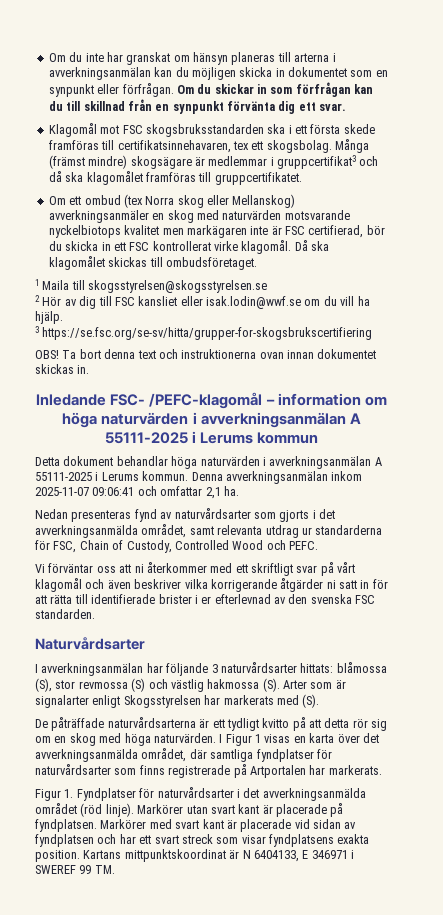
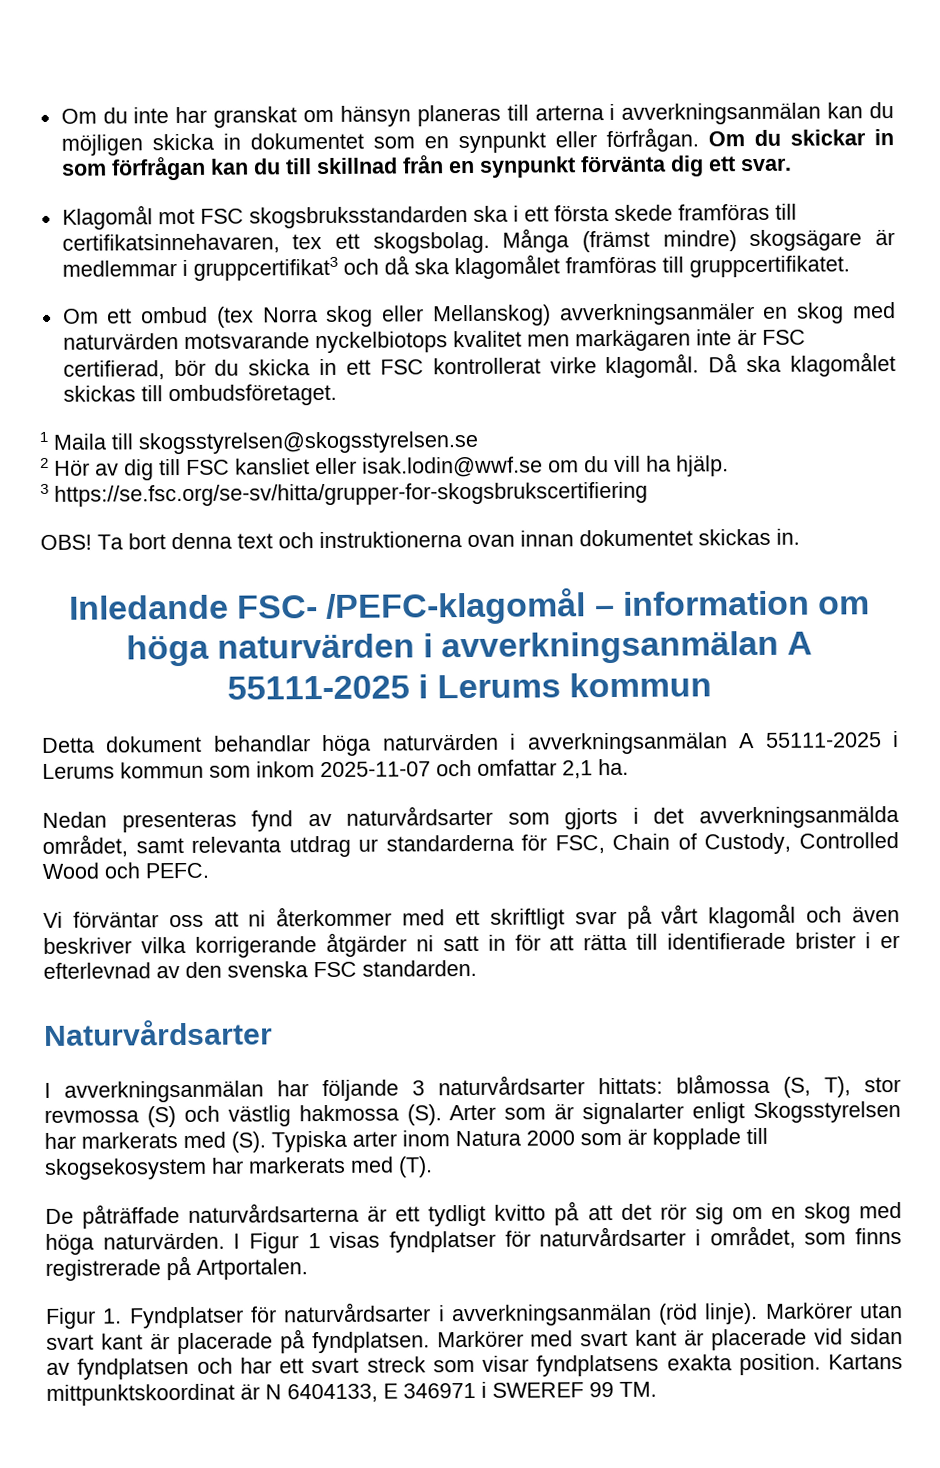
- Detta dokument behandlar höga naturvärden i avverkningsanmälan A 55111-2025 i Lerums kommun. Denna avverkningsanmälan inkom 2025-11-07 09:06:41 och omfattar 2,1 ha.
+ Detta dokument behandlar höga naturvärden i avverkningsanmälan A 55111-2025 i Lerums kommun som inkom 2025-11-07 och omfattar 2,1 ha.
- I avverkningsanmälan har följande 3 naturvårdsarter hittats: blåmossa (S), stor revmossa (S) och västlig hakmossa (S). Arter som är signalarter enligt Skogsstyrelsen har markerats med (S).
+ I avverkningsanmälan har följande 3 naturvårdsarter hittats: blåmossa (S, T), stor revmossa (S) och västlig hakmossa (S). Arter som är signalarter enligt Skogsstyrelsen har markerats med (S). Typiska arter inom Natura 2000 som är kopplade till skogsekosystem har markerats med (T).
- De påträffade naturvårdsarterna är ett tydligt kvitto på att detta rör sig om en skog med höga naturvärden.
+ De påträffade naturvårdsarterna är ett tydligt kvitto på att det rör sig om en skog med höga naturvärden.
- I Figur 1 visas en karta över det avverkningsanmälda området, där samtliga fyndplatser för naturvårdsarter som finns registrerade på Artportalen har markerats.
+ I Figur 1 visas fyndplatser för naturvårdsarter i området, som finns registrerade på Artportalen.
- Figur 1. Fyndplatser för naturvårdsarter i det avverkningsanmälda området (röd linje).
+ Figur 1. Fyndplatser för naturvårdsarter i avverkningsanmälan (röd linje).

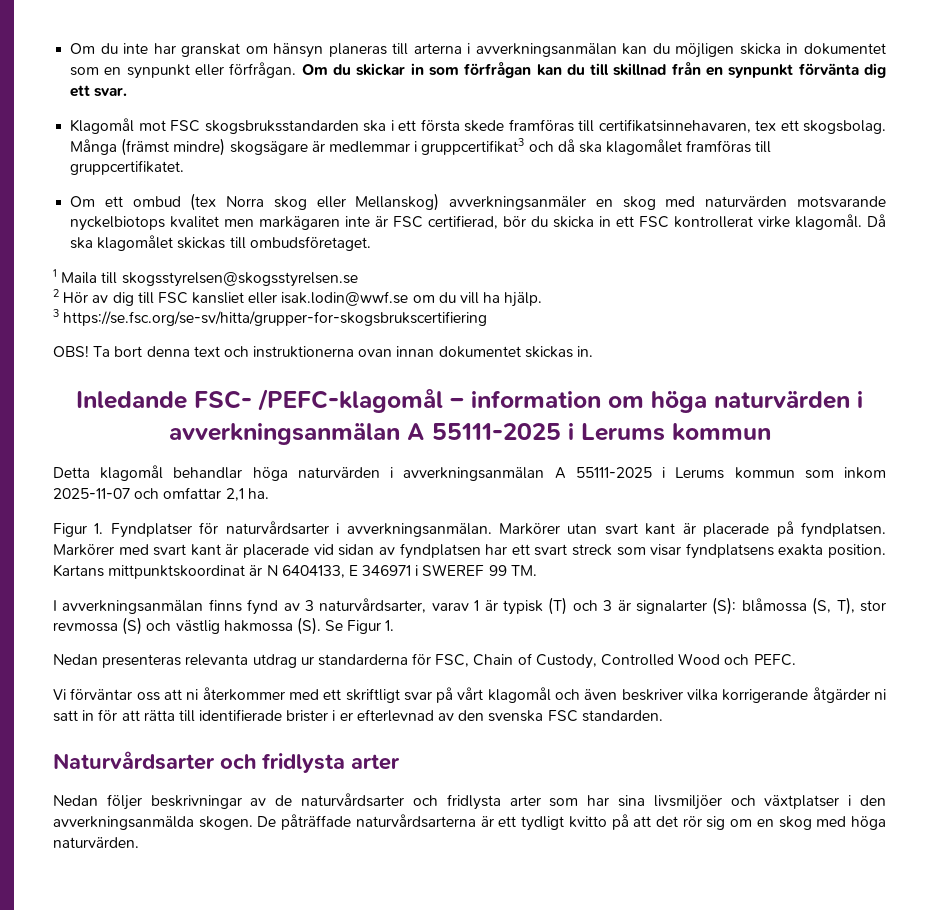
- Detta dokument behandlar höga naturvärden i avverkningsanmälan A 55111-2025 i Lerums kommun som inkom 2025-11-07 och omfattar 2,1 ha.
+ Detta klagomål behandlar höga naturvärden i avverkningsanmälan A 55111-2025 i Lerums kommun som inkom 2025-11-07 och omfattar 2,1 ha.
- Nedan presenteras fynd av naturvårdsarter som gjorts i det avverkningsanmälda området, samt relevanta utdrag ur standarderna för FSC, Chain of Custody, Controlled Wood och PEFC.
+ Figur 1. Fyndplatser för naturvårdsarter i avverkningsanmälan. Markörer utan svart kant är placerade på fyndplatsen. Markörer med svart kant är placerade vid sidan av fyndplatsen har ett svart streck som visar fyndplatsens exakta position. Kartans mittpunktskoordinat är N 6404133, E 346971 i SWEREF 99 TM.
+ I avverkningsanmälan finns fynd av 3 naturvårdsarter, varav 1 är typisk (T) och 3 är signalarter (S): blåmossa (S, T), stor revmossa (S) och västlig hakmossa (S). Se Figur 1.
+ Nedan presenteras relevanta utdrag ur standarderna för FSC, Chain of Custody, Controlled Wood och PEFC.
- Naturvårdsarter
- I avverkningsanmälan har följande 3 naturvårdsarter hittats: blåmossa (S, T), stor revmossa (S) och västlig hakmossa (S). Arter som är signalarter enligt Skogsstyrelsen har markerats med (S). Typiska arter inom Natura 2000 som är kopplade till skogsekosystem har markerats med (T).
- De påträffade naturvårdsarterna är ett tydligt kvitto på att det rör sig om en skog med höga naturvärden. I Figur 1 visas fyndplatser för naturvårdsarter i området, som finns registrerade på Artportalen.
- Figur 1. Fyndplatser för naturvårdsarter i avverkningsanmälan (röd linje). Markörer utan svart kant är placerade på fyndplatsen. Markörer med svart kant är placerade vid sidan av fyndplatsen och har ett svart streck som visar fyndplatsens exakta position. Kartans mittpunktskoordinat är N 6404133, E 346971 i SWEREF 99 TM.
+ Naturvårdsarter och fridlysta arter
+ Nedan följer beskrivningar av de naturvårdsarter och fridlysta arter som har sina livsmiljöer och växtplatser i den avverkningsanmälda skogen. De påträffade naturvårdsarterna är ett tydligt kvitto på att det rör sig om en skog med höga naturvärden.

